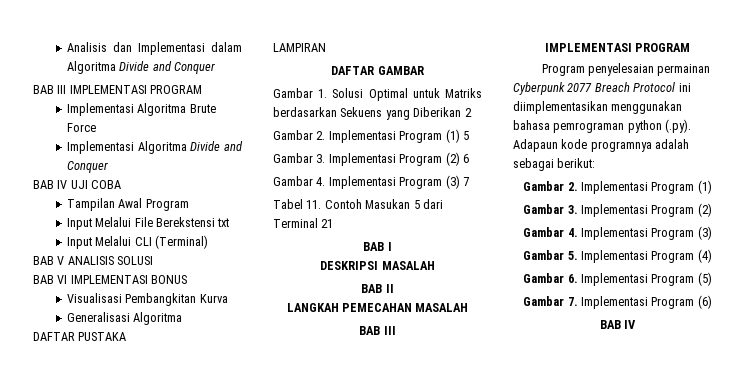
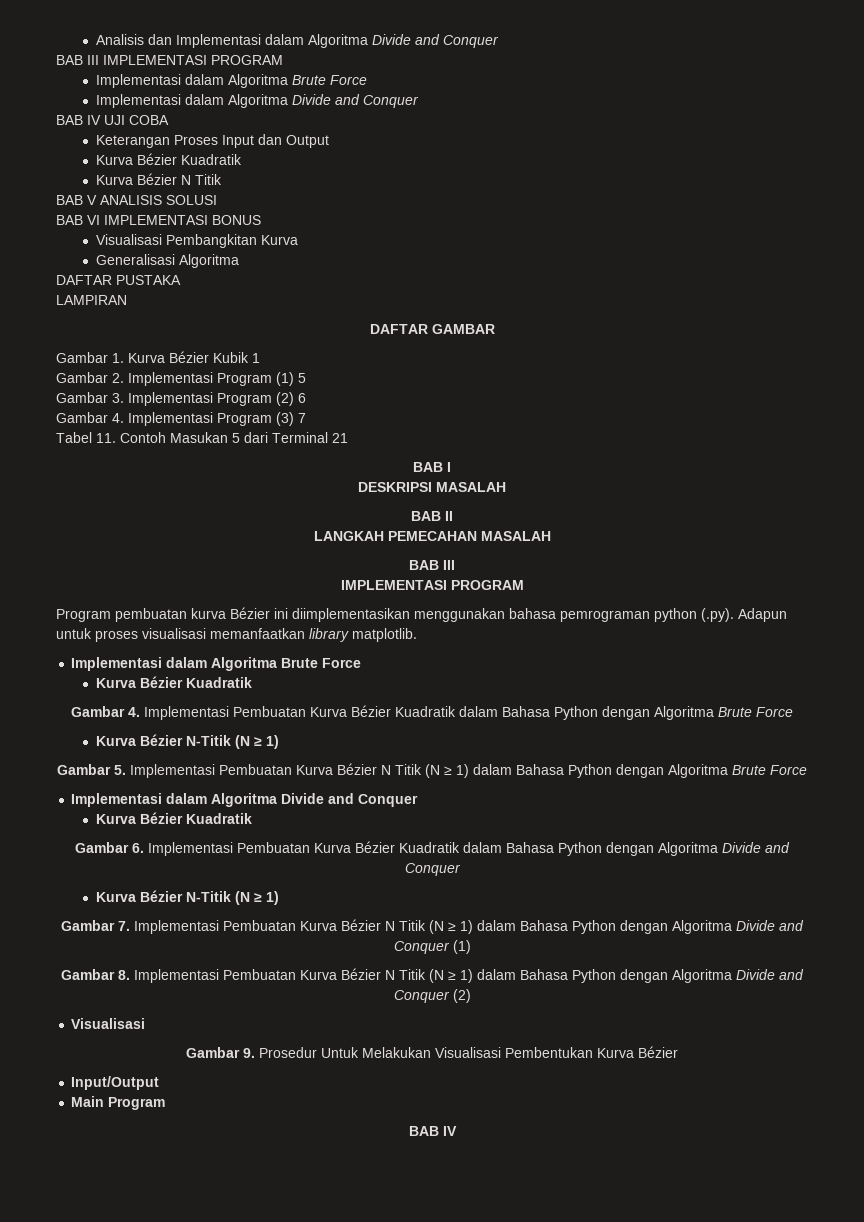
  BAB III IMPLEMENTASI PROGRAM
- Implementasi Algoritma Brute Force
- Implementasi Algoritma Divide and Conquer
+ Implementasi dalam Algoritma Brute Force
+ Implementasi dalam Algoritma Divide and Conquer
- Tampilan Awal Program
- Input Melalui File Berekstensi txt
- Input Melalui CLI (Terminal)
+ Keterangan Proses Input dan Output
+ Kurva Bézier Kuadratik
+ Kurva Bézier N Titik
- Gambar 1. Solusi Optimal untuk Matriks berdasarkan Sekuens yang Diberikan 2
+ Gambar 1. Kurva Bézier Kubik 1
- Program penyelesaian permainan Cyberpunk 2077 Breach Protocol ini diimplementasikan menggunakan bahasa pemrograman python (.py). Adapaun kode programnya adalah sebagai berikut:
- Gambar 2. Implementasi Program (1)
- Gambar 3. Implementasi Program (2)
- Gambar 4. Implementasi Program (3)
- Gambar 5. Implementasi Program (4)
- Gambar 6. Implementasi Program (5)
- Gambar 7. Implementasi Program (6)
+ Program pembuatan kurva Bézier ini diimplementasikan menggunakan bahasa pemrograman python (.py). Adapun untuk proses visualisasi memanfaatkan library matplotlib.
+ Implementasi dalam Algoritma Brute Force
+ Kurva Bézier Kuadratik
+ Gambar 4. Implementasi Pembuatan Kurva Bézier Kuadratik dalam Bahasa Python dengan Algoritma Brute Force
+ Kurva Bézier N-Titik (N ≥ 1)
+ Gambar 5. Implementasi Pembuatan Kurva Bézier N Titik (N ≥ 1) dalam Bahasa Python dengan Algoritma Brute Force
+ Implementasi dalam Algoritma Divide and Conquer
+ Kurva Bézier Kuadratik
+ Gambar 6. Implementasi Pembuatan Kurva Bézier Kuadratik dalam Bahasa Python dengan Algoritma Divide and Conquer
+ Kurva Bézier N-Titik (N ≥ 1)
+ Gambar 7. Implementasi Pembuatan Kurva Bézier N Titik (N ≥ 1) dalam Bahasa Python dengan Algoritma Divide and Conquer (1)
+ Gambar 8. Implementasi Pembuatan Kurva Bézier N Titik (N ≥ 1) dalam Bahasa Python dengan Algoritma Divide and Conquer (2)
+ Visualisasi
+ Gambar 9. Prosedur Untuk Melakukan Visualisasi Pembentukan Kurva Bézier
+ Input/Output
+ Main Program

